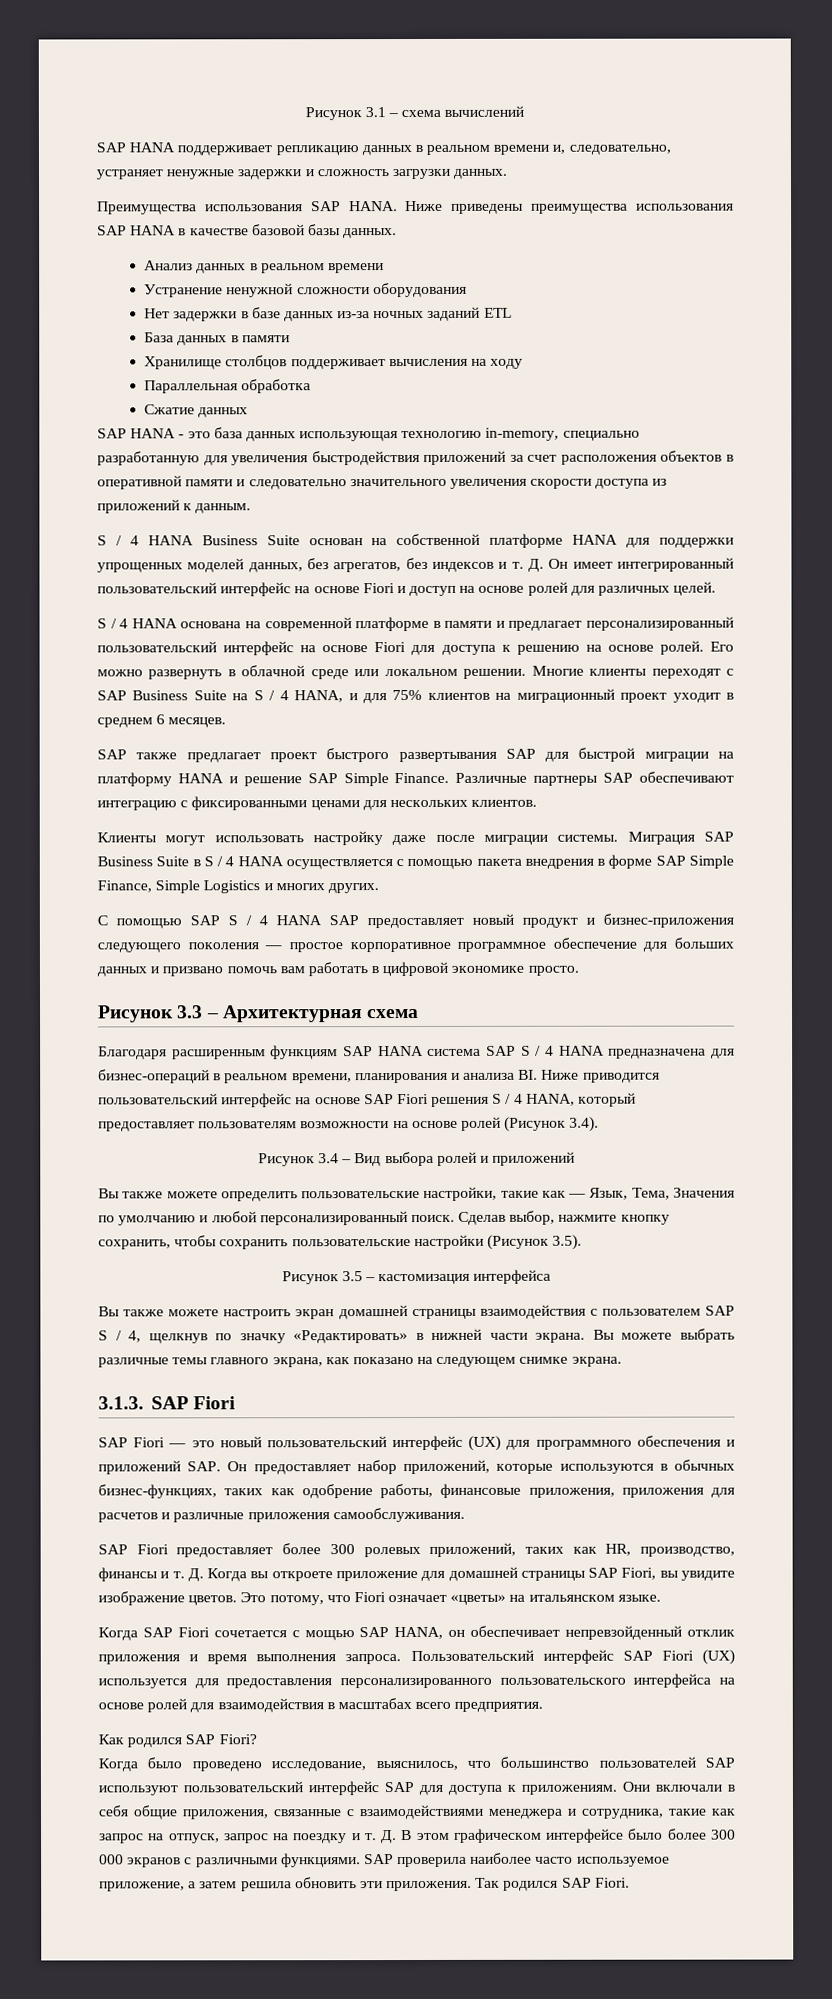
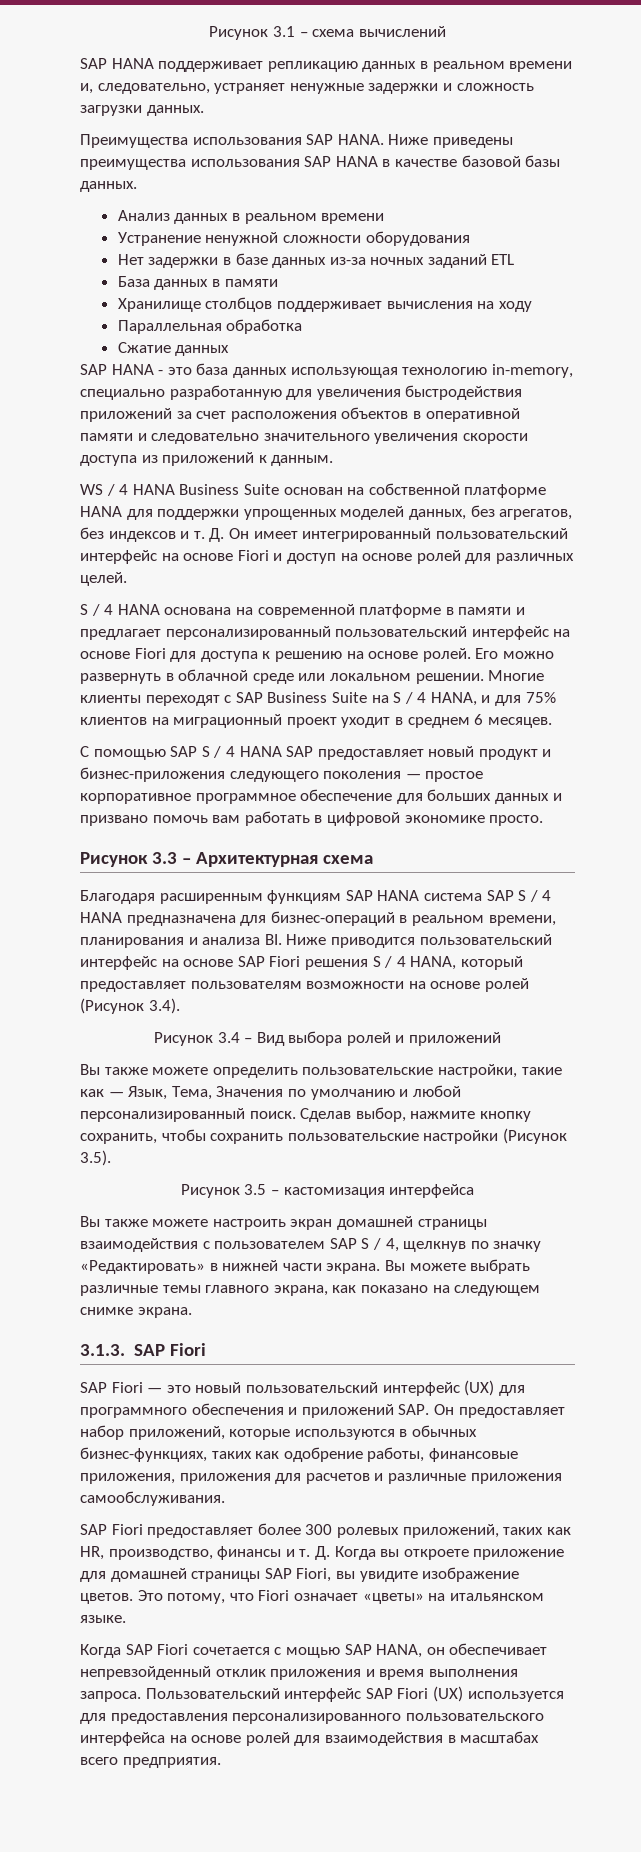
- S / 4 HANA Business Suite основан на собственной платформе HANA для поддержки упрощенных моделей данных, без агрегатов, без индексов и т. Д. Он имеет интегрированный пользовательский интерфейс на основе Fiori и доступ на основе ролей для различных целей.
+ WS / 4 HANA Business Suite основан на собственной платформе HANA для поддержки упрощенных моделей данных, без агрегатов, без индексов и т. Д. Он имеет интегрированный пользовательский интерфейс на основе Fiori и доступ на основе ролей для различных целей.
- SAP также предлагает проект быстрого развертывания SAP для быстрой миграции на платформу HANA и решение SAP Simple Finance. Различные партнеры SAP обеспечивают интеграцию с фиксированными ценами для нескольких клиентов.
- Клиенты могут использовать настройку даже после миграции системы. Миграция SAP Business Suite в S / 4 HANA осуществляется с помощью пакета внедрения в форме SAP Simple Finance, Simple Logistics и многих других.
- Как родился SAP Fiori?
- Когда было проведено исследование, выяснилось, что большинство пользователей SAP используют пользовательский интерфейс SAP для доступа к приложениям. Они включали в себя общие приложения, связанные с взаимодействиями менеджера и сотрудника, такие как запрос на отпуск, запрос на поездку и т. Д. В этом графическом интерфейсе было более 300 000 экранов с различными функциями. SAP проверила наиболее часто используемое приложение, а затем решила обновить эти приложения. Так родился SAP Fiori.

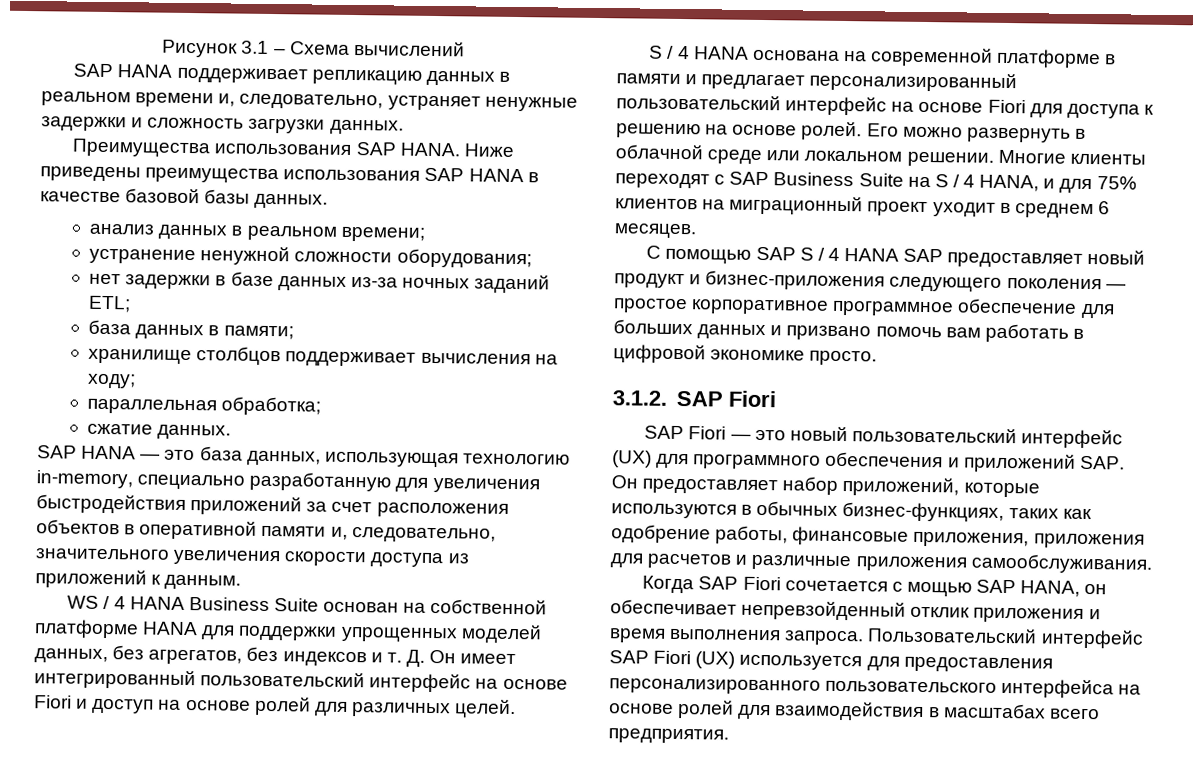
- Рисунок 3.1 – схема вычислений
+ Рисунок 3.1 – Схема вычислений
- Анализ данных в реальном времени
- Устранение ненужной сложности оборудования
- Нет задержки в базе данных из-за ночных заданий ETL
- База данных в памяти
- Хранилище столбцов поддерживает вычисления на ходу
- Параллельная обработка
- Сжатие данных
- SAP HANA - это база данных использующая технологию in-memory, специально разработанную для увеличения быстродействия приложений за счет расположения объектов в оперативной памяти и следовательно значительного увеличения скорости доступа из приложений к данным.
+ анализ данных в реальном времени;
+ устранение ненужной сложности оборудования;
+ нет задержки в базе данных из-за ночных заданий ETL;
+ база данных в памяти;
+ хранилище столбцов поддерживает вычисления на ходу;
+ параллельная обработка;
+ сжатие данных.
+ SAP HANA — это база данных, использующая технологию in-memory, специально разработанную для увеличения быстродействия приложений за счет расположения объектов в оперативной памяти и, следовательно, значительного увеличения скорости доступа из приложений к данным.
- Рисунок 3.3 – Архитектурная схема
- Благодаря расширенным функциям SAP HANA система SAP S / 4 HANA предназначена для бизнес-операций в реальном времени, планирования и анализа BI. Ниже приводится пользовательский интерфейс на основе SAP Fiori решения S / 4 HANA, который предоставляет пользователям возможности на основе ролей (Рисунок 3.4).
- Рисунок 3.4 – Вид выбора ролей и приложений
- Вы также можете определить пользовательские настройки, такие как — Язык, Тема, Значения по умолчанию и любой персонализированный поиск. Сделав выбор, нажмите кнопку сохранить, чтобы сохранить пользовательские настройки (Рисунок 3.5).
- Рисунок 3.5 – кастомизация интерфейса
- Вы также можете настроить экран домашней страницы взаимодействия с пользователем SAP S / 4, щелкнув по значку «Редактировать» в нижней части экрана. Вы можете выбрать различные темы главного экрана, как показано на следующем снимке экрана.
- 3.1.3. SAP Fiori
+ 3.1.2. SAP Fiori
- SAP Fiori предоставляет более 300 ролевых приложений, таких как HR, производство, финансы и т. Д. Когда вы откроете приложение для домашней страницы SAP Fiori, вы увидите изображение цветов. Это потому, что Fiori означает «цветы» на итальянском языке.

